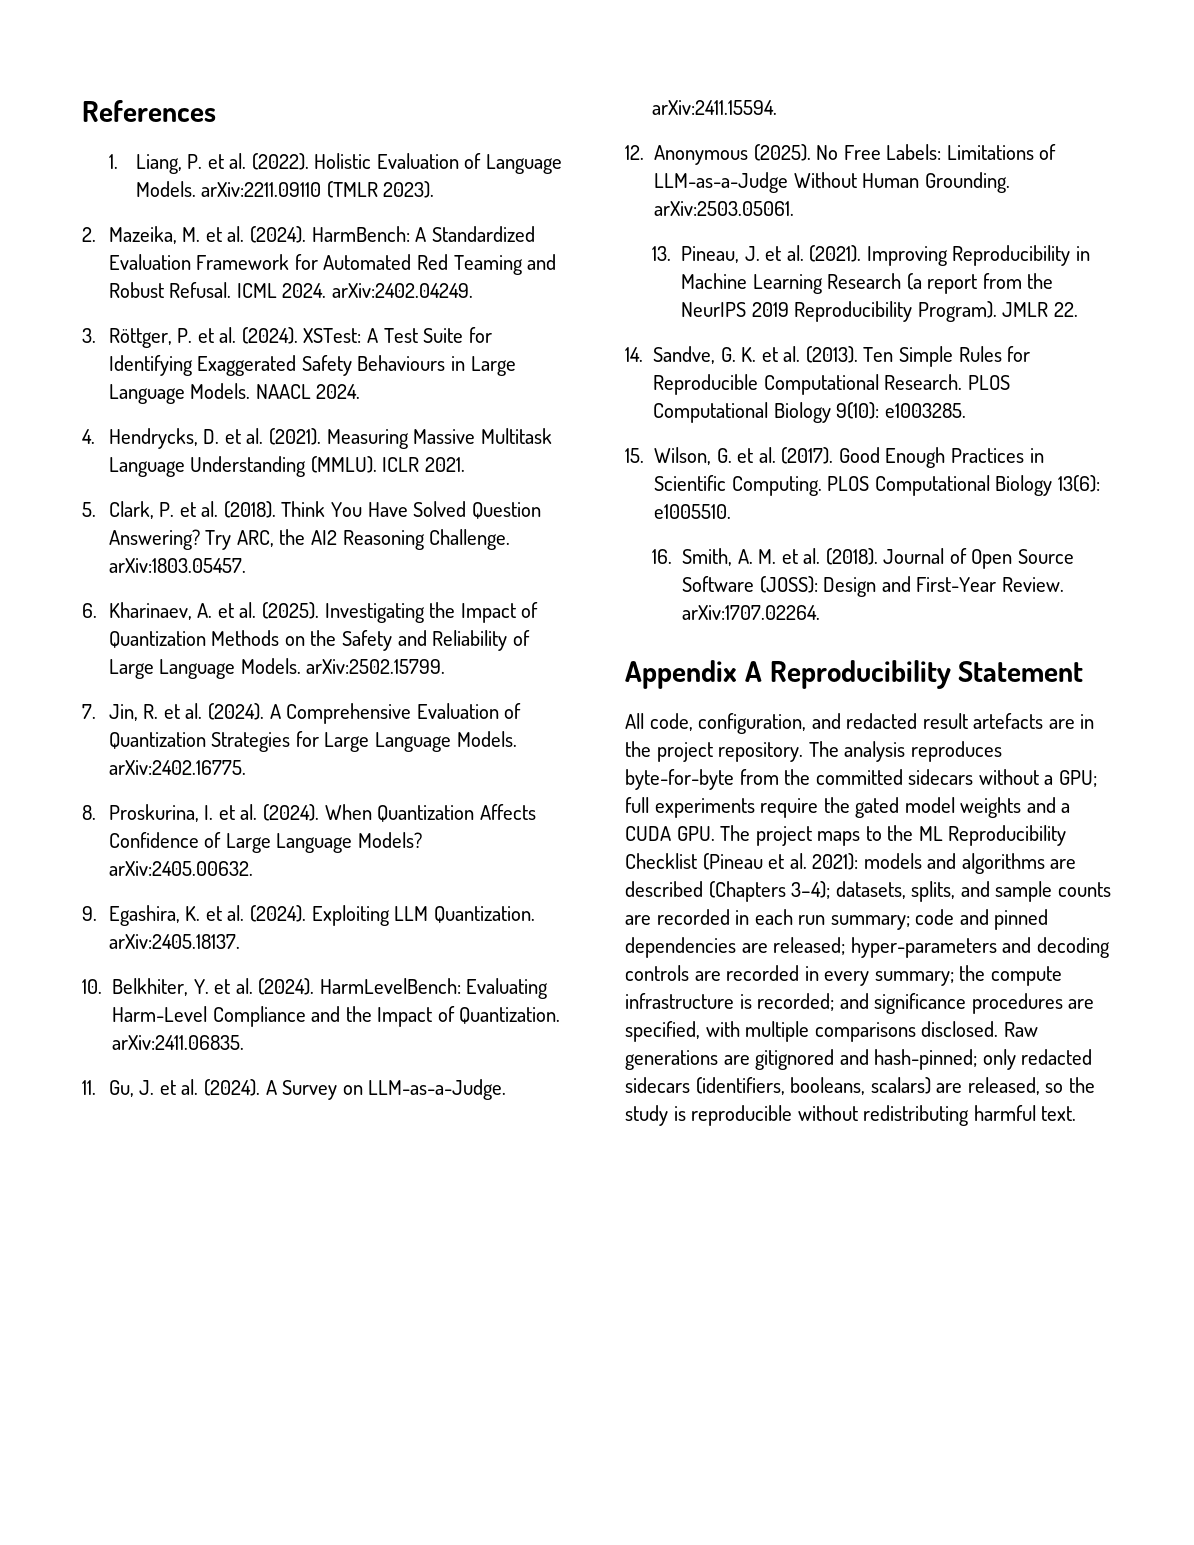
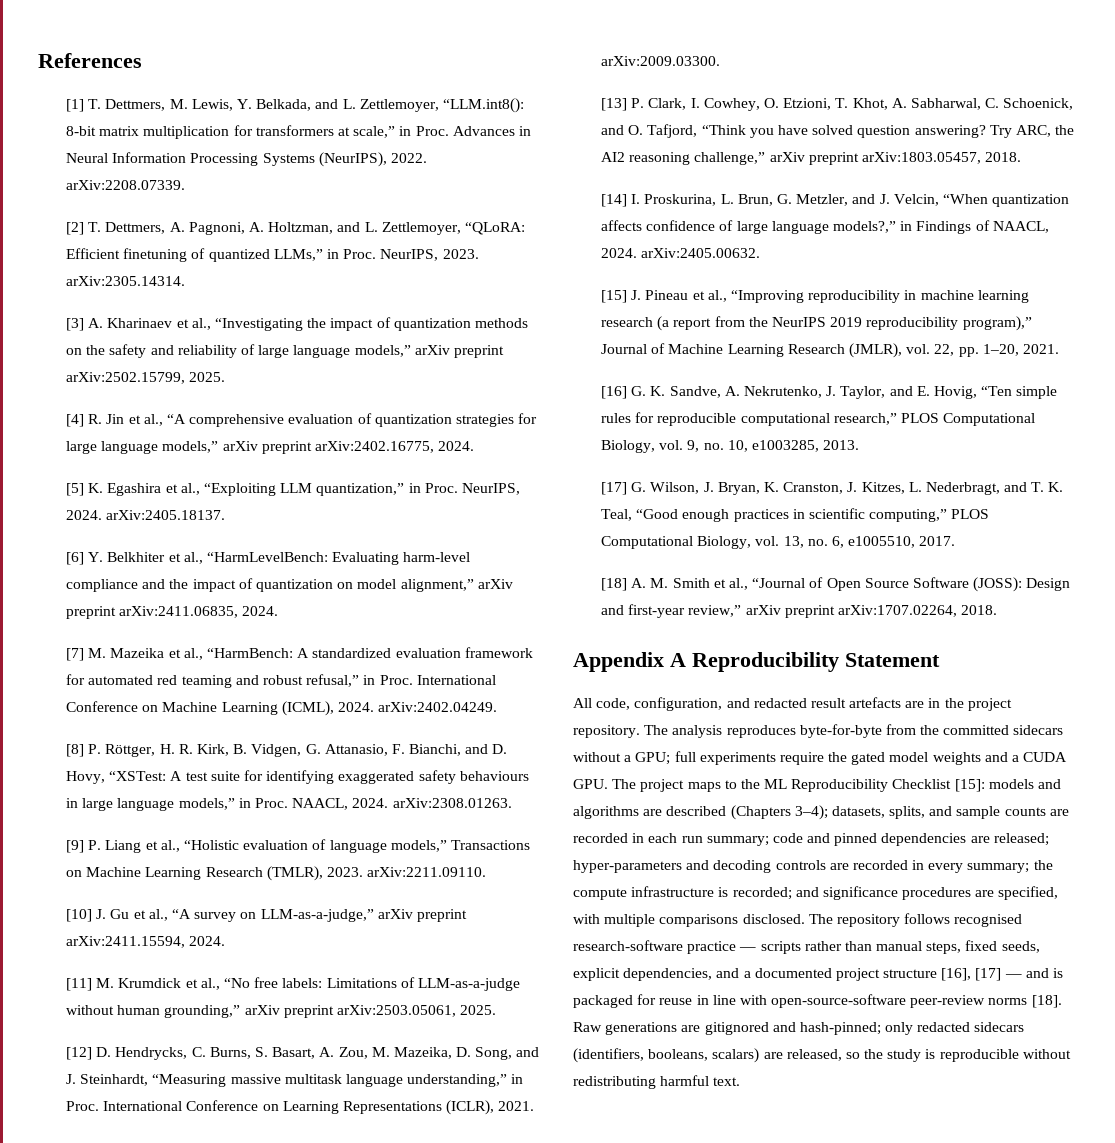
- 1. Liang, P. et al. (2022). Holistic Evaluation of Language Models. arXiv:2211.09110 (TMLR 2023).
- 2. Mazeika, M. et al. (2024). HarmBench: A Standardized Evaluation Framework for Automated Red Teaming and Robust Refusal. ICML 2024. arXiv:2402.04249.
- 3. Röttger, P. et al. (2024). XSTest: A Test Suite for Identifying Exaggerated Safety Behaviours in Large Language Models. NAACL 2024.
- 4. Hendrycks, D. et al. (2021). Measuring Massive Multitask Language Understanding (MMLU). ICLR 2021.
- 5. Clark, P. et al. (2018). Think You Have Solved Question Answering? Try ARC, the AI2 Reasoning Challenge. arXiv:1803.05457.
- 6. Kharinaev, A. et al. (2025). Investigating the Impact of Quantization Methods on the Safety and Reliability of Large Language Models. arXiv:2502.15799.
- 7. Jin, R. et al. (2024). A Comprehensive Evaluation of Quantization Strategies for Large Language Models. arXiv:2402.16775.
- 8. Proskurina, I. et al. (2024). When Quantization Affects Confidence of Large Language Models? arXiv:2405.00632.
- 9. Egashira, K. et al. (2024). Exploiting LLM Quantization. arXiv:2405.18137.
- 10. Belkhiter, Y. et al. (2024). HarmLevelBench: Evaluating Harm-Level Compliance and the Impact of Quantization. arXiv:2411.06835.
- 11. Gu, J. et al. (2024). A Survey on LLM-as-a-Judge. arXiv:2411.15594.
- 12. Anonymous (2025). No Free Labels: Limitations of LLM-as-a-Judge Without Human Grounding. arXiv:2503.05061.
- 13. Pineau, J. et al. (2021). Improving Reproducibility in Machine Learning Research (a report from the NeurIPS 2019 Reproducibility Program). JMLR 22.
- 14. Sandve, G. K. et al. (2013). Ten Simple Rules for Reproducible Computational Research. PLOS Computational Biology 9(10): e1003285.
- 15. Wilson, G. et al. (2017). Good Enough Practices in Scientific Computing. PLOS Computational Biology 13(6): e1005510.
- 16. Smith, A. M. et al. (2018). Journal of Open Source Software (JOSS): Design and First-Year Review. arXiv:1707.02264.
+ [1] T. Dettmers, M. Lewis, Y. Belkada, and L. Zettlemoyer, “LLM.int8(): 8-bit matrix multiplication for transformers at scale,” in Proc. Advances in Neural Information Processing Systems (NeurIPS), 2022. arXiv:2208.07339.
+ [2] T. Dettmers, A. Pagnoni, A. Holtzman, and L. Zettlemoyer, “QLoRA: Efficient finetuning of quantized LLMs,” in Proc. NeurIPS, 2023. arXiv:2305.14314.
+ [3] A. Kharinaev et al., “Investigating the impact of quantization methods on the safety and reliability of large language models,” arXiv preprint arXiv:2502.15799, 2025.
+ [4] R. Jin et al., “A comprehensive evaluation of quantization strategies for large language models,” arXiv preprint arXiv:2402.16775, 2024.
+ [5] K. Egashira et al., “Exploiting LLM quantization,” in Proc. NeurIPS, 2024. arXiv:2405.18137.
+ [6] Y. Belkhiter et al., “HarmLevelBench: Evaluating harm-level compliance and the impact of quantization on model alignment,” arXiv preprint arXiv:2411.06835, 2024.
+ [7] M. Mazeika et al., “HarmBench: A standardized evaluation framework for automated red teaming and robust refusal,” in Proc. International Conference on Machine Learning (ICML), 2024. arXiv:2402.04249.
+ [8] P. Röttger, H. R. Kirk, B. Vidgen, G. Attanasio, F. Bianchi, and D. Hovy, “XSTest: A test suite for identifying exaggerated safety behaviours in large language models,” in Proc. NAACL, 2024. arXiv:2308.01263.
+ [9] P. Liang et al., “Holistic evaluation of language models,” Transactions on Machine Learning Research (TMLR), 2023. arXiv:2211.09110.
+ [10] J. Gu et al., “A survey on LLM-as-a-judge,” arXiv preprint arXiv:2411.15594, 2024.
+ [11] M. Krumdick et al., “No free labels: Limitations of LLM-as-a-judge without human grounding,” arXiv preprint arXiv:2503.05061, 2025.
+ [12] D. Hendrycks, C. Burns, S. Basart, A. Zou, M. Mazeika, D. Song, and J. Steinhardt, “Measuring massive multitask language understanding,” in Proc. International Conference on Learning Representations (ICLR), 2021. arXiv:2009.03300.
+ [13] P. Clark, I. Cowhey, O. Etzioni, T. Khot, A. Sabharwal, C. Schoenick, and O. Tafjord, “Think you have solved question answering? Try ARC, the AI2 reasoning challenge,” arXiv preprint arXiv:1803.05457, 2018.
+ [14] I. Proskurina, L. Brun, G. Metzler, and J. Velcin, “When quantization affects confidence of large language models?,” in Findings of NAACL, 2024. arXiv:2405.00632.
+ [15] J. Pineau et al., “Improving reproducibility in machine learning research (a report from the NeurIPS 2019 reproducibility program),” Journal of Machine Learning Research (JMLR), vol. 22, pp. 1–20, 2021.
+ [16] G. K. Sandve, A. Nekrutenko, J. Taylor, and E. Hovig, “Ten simple rules for reproducible computational research,” PLOS Computational Biology, vol. 9, no. 10, e1003285, 2013.
+ [17] G. Wilson, J. Bryan, K. Cranston, J. Kitzes, L. Nederbragt, and T. K. Teal, “Good enough practices in scientific computing,” PLOS Computational Biology, vol. 13, no. 6, e1005510, 2017.
+ [18] A. M. Smith et al., “Journal of Open Source Software (JOSS): Design and first-year review,” arXiv preprint arXiv:1707.02264, 2018.
- full experiments require the gated model weights and a CUDA GPU. The project maps to the ML Reproducibility Checklist (Pineau et al. 2021):
+ full experiments require the gated model weights and a CUDA GPU. The project maps to the ML Reproducibility Checklist [15]:
+ The repository follows recognised research-software practice — scripts rather than manual steps, fixed seeds, explicit dependencies, and a documented project structure [16], [17] — and is packaged for reuse in line with open-source-software peer-review norms [18].

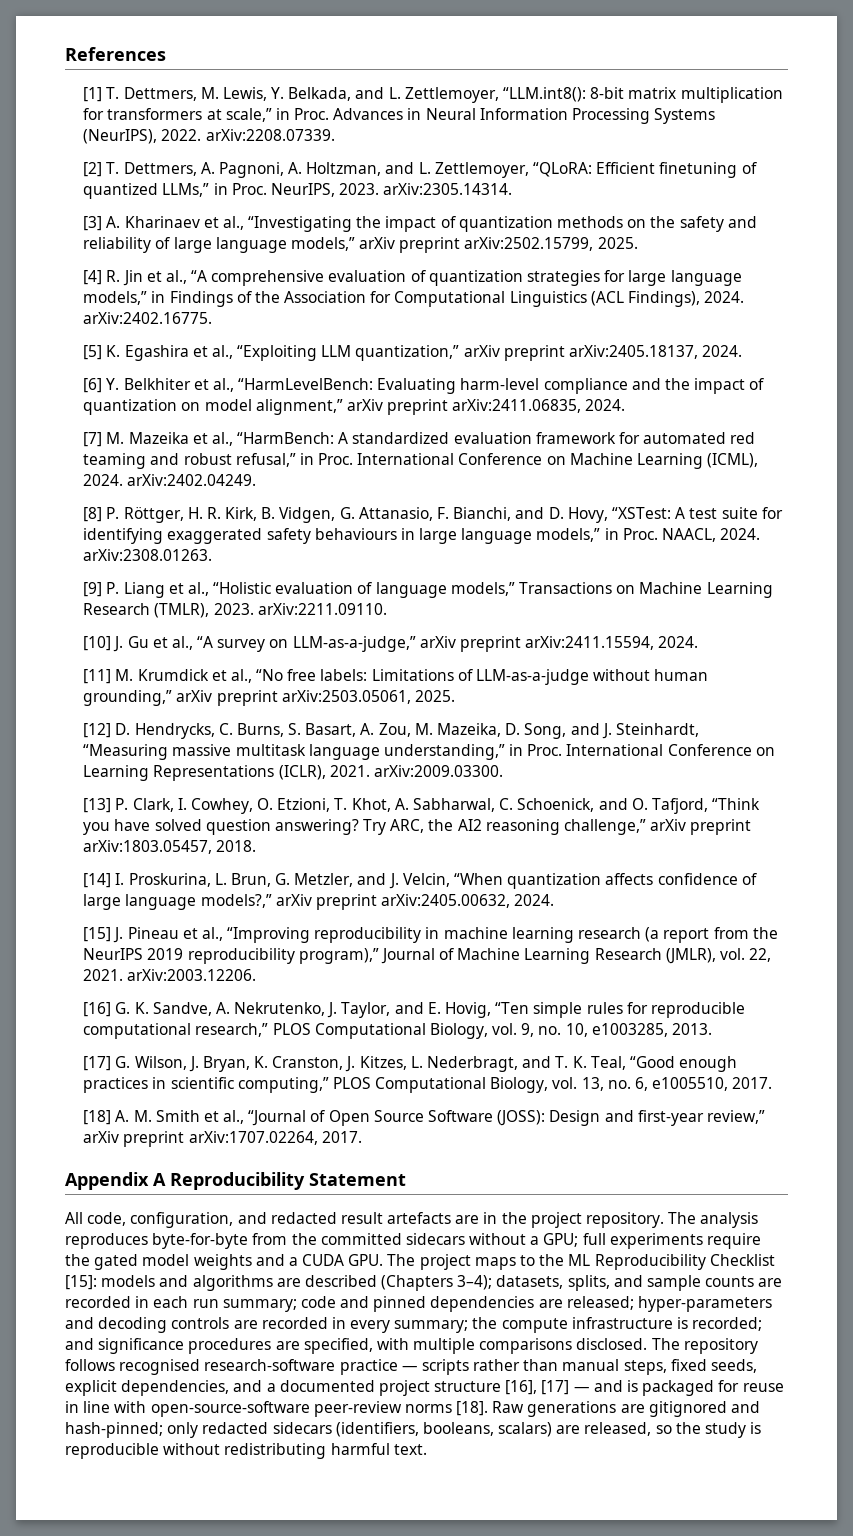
- [4] R. Jin et al., “A comprehensive evaluation of quantization strategies for large language models,” arXiv preprint arXiv:2402.16775, 2024.
+ [4] R. Jin et al., “A comprehensive evaluation of quantization strategies for large language models,” in Findings of the Association for Computational Linguistics (ACL Findings), 2024. arXiv:2402.16775.
- [5] K. Egashira et al., “Exploiting LLM quantization,” in Proc. NeurIPS, 2024. arXiv:2405.18137.
+ [5] K. Egashira et al., “Exploiting LLM quantization,” arXiv preprint arXiv:2405.18137, 2024.
- [14] I. Proskurina, L. Brun, G. Metzler, and J. Velcin, “When quantization affects confidence of large language models?,” in Findings of NAACL, 2024. arXiv:2405.00632.
+ [14] I. Proskurina, L. Brun, G. Metzler, and J. Velcin, “When quantization affects confidence of large language models?,” arXiv preprint arXiv:2405.00632, 2024.
- [15] J. Pineau et al., “Improving reproducibility in machine learning research (a report from the NeurIPS 2019 reproducibility program),” Journal of Machine Learning Research (JMLR), vol. 22, pp. 1–20, 2021.
+ [15] J. Pineau et al., “Improving reproducibility in machine learning research (a report from the NeurIPS 2019 reproducibility program),” Journal of Machine Learning Research (JMLR), vol. 22, 2021. arXiv:2003.12206.
- [18] A. M. Smith et al., “Journal of Open Source Software (JOSS): Design and first-year review,” arXiv preprint arXiv:1707.02264, 2018.
+ [18] A. M. Smith et al., “Journal of Open Source Software (JOSS): Design and first-year review,” arXiv preprint arXiv:1707.02264, 2017.

